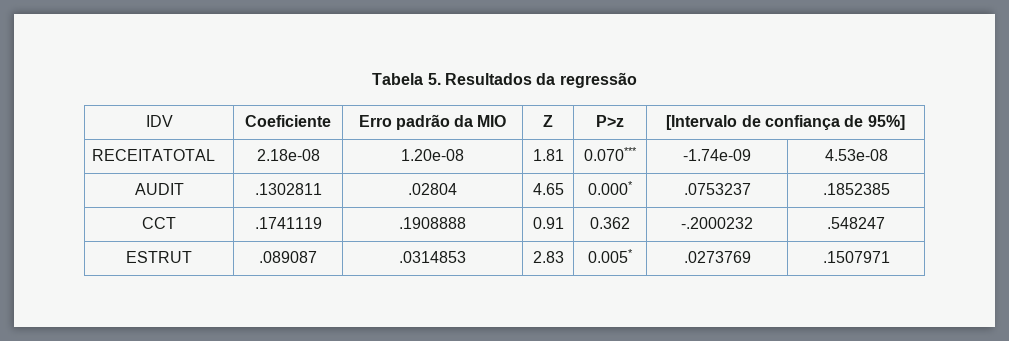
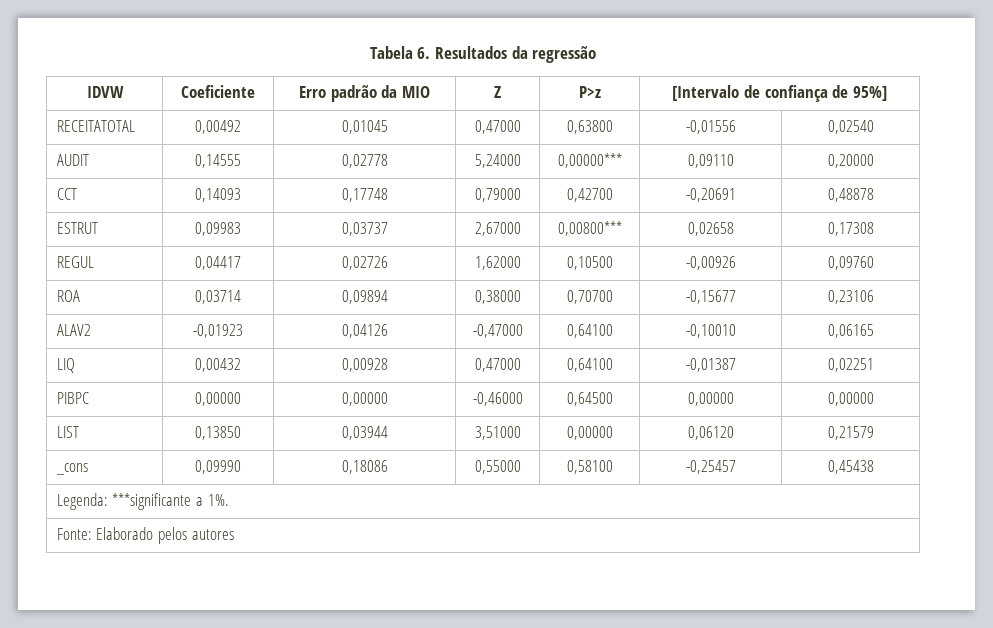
- Tabela 5. Resultados da regressão
+ Tabela 6. Resultados da regressão
- IDV | Coeficiente | Erro padrão da MIO | Z | P>z | [Intervalo de confiança de 95%]
+ IDVW | Coeficiente | Erro padrão da MIO | Z | P>z | [Intervalo de confiança de 95%]
- RECEITATOTAL | 2.18e-08 | 1.20e-08 | 1.81 | 0.070*** | -1.74e-09 | 4.53e-08
- AUDIT | .1302811 | .02804 | 4.65 | 0.000* | .0753237 | .1852385
- CCT | .1741119 | .1908888 | 0.91 | 0.362 | -.2000232 | .548247
- ESTRUT | .089087 | .0314853 | 2.83 | 0.005* | .0273769 | .1507971
+ RECEITATOTAL | 0,00492 | 0,01045 | 0,47000 | 0,63800 | -0,01556 | 0,02540
+ AUDIT | 0,14555 | 0,02778 | 5,24000 | 0,00000*** | 0,09110 | 0,20000
+ CCT | 0,14093 | 0,17748 | 0,79000 | 0,42700 | -0,20691 | 0,48878
+ ESTRUT | 0,09983 | 0,03737 | 2,67000 | 0,00800*** | 0,02658 | 0,17308
+ REGUL | 0,04417 | 0,02726 | 1,62000 | 0,10500 | -0,00926 | 0,09760
+ ROA | 0,03714 | 0,09894 | 0,38000 | 0,70700 | -0,15677 | 0,23106
+ ALAV2 | -0,01923 | 0,04126 | -0,47000 | 0,64100 | -0,10010 | 0,06165
+ LIQ | 0,00432 | 0,00928 | 0,47000 | 0,64100 | -0,01387 | 0,02251
+ PIBPC | 0,00000 | 0,00000 | -0,46000 | 0,64500 | 0,00000 | 0,00000
+ LIST | 0,13850 | 0,03944 | 3,51000 | 0,00000 | 0,06120 | 0,21579
+ _cons | 0,09990 | 0,18086 | 0,55000 | 0,58100 | -0,25457 | 0,45438
+ Legenda: ***significante a 1%.
+ Fonte: Elaborado pelos autores

